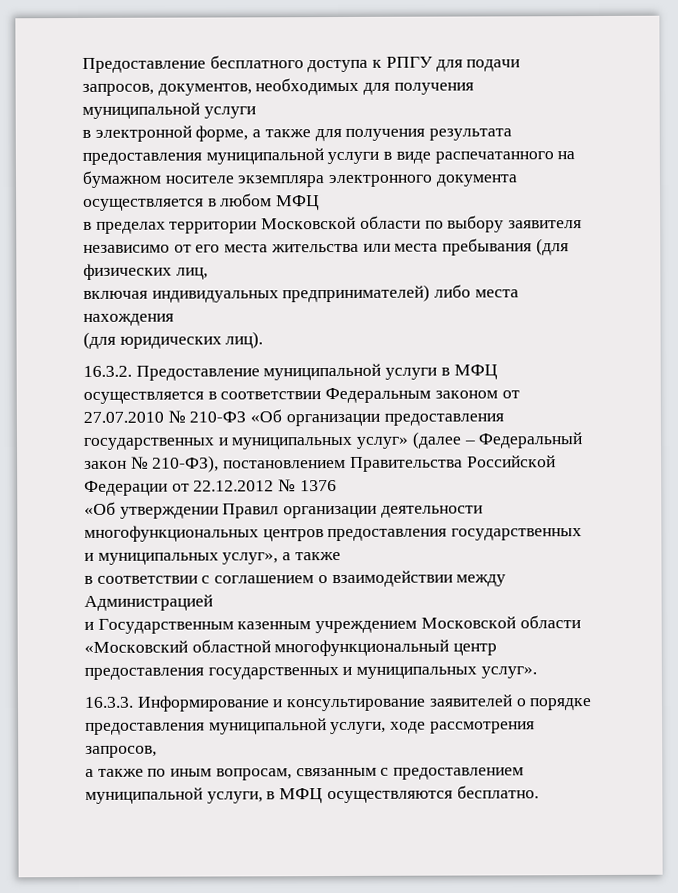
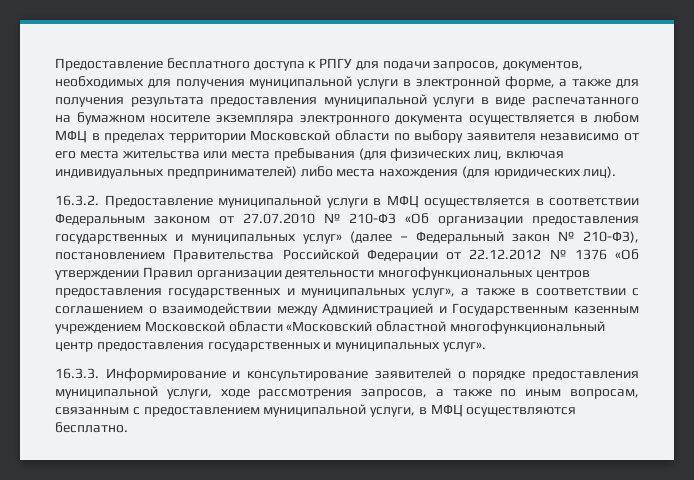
- Предоставление бесплатного доступа к РПГУ для подачи запросов, документов, необходимых для получения муниципальной услуги
- в электронной форме, а также для получения результата предоставления муниципальной услуги в виде распечатанного на бумажном носителе экземпляра электронного документа осуществляется в любом МФЦ
- в пределах территории Московской области по выбору заявителя независимо от его места жительства или места пребывания (для физических лиц,
- включая индивидуальных предпринимателей) либо места нахождения
- (для юридических лиц).
+ Предоставление бесплатного доступа к РПГУ для подачи запросов, документов, необходимых для получения муниципальной услуги в электронной форме, а также для получения результата предоставления муниципальной услуги в виде распечатанного на бумажном носителе экземпляра электронного документа осуществляется в любом МФЦ в пределах территории Московской области по выбору заявителя независимо от его места жительства или места пребывания (для физических лиц, включая индивидуальных предпринимателей) либо места нахождения (для юридических лиц).
- 16.3.2. Предоставление муниципальной услуги в МФЦ осуществляется в соответствии Федеральным законом от 27.07.2010 № 210-ФЗ «Об организации предоставления государственных и муниципальных услуг» (далее – Федеральный закон № 210-ФЗ), постановлением Правительства Российской Федерации от 22.12.2012 № 1376
- «Об утверждении Правил организации деятельности многофункциональных центров предоставления государственных и муниципальных услуг», а также
- в соответствии с соглашением о взаимодействии между Администрацией
- и Государственным казенным учреждением Московской области «Московский областной многофункциональный центр предоставления государственных и муниципальных услуг».
+ 16.3.2. Предоставление муниципальной услуги в МФЦ осуществляется в соответствии Федеральным законом от 27.07.2010 № 210-ФЗ «Об организации предоставления государственных и муниципальных услуг» (далее – Федеральный закон № 210-ФЗ), постановлением Правительства Российской Федерации от 22.12.2012 № 1376 «Об утверждении Правил организации деятельности многофункциональных центров предоставления государственных и муниципальных услуг», а также в соответствии с соглашением о взаимодействии между Администрацией и Государственным казенным учреждением Московской области «Московский областной многофункциональный центр предоставления государственных и муниципальных услуг».
- 16.3.3. Информирование и консультирование заявителей о порядке предоставления муниципальной услуги, ходе рассмотрения запросов,
- а также по иным вопросам, связанным с предоставлением муниципальной услуги, в МФЦ осуществляются бесплатно.
+ 16.3.3. Информирование и консультирование заявителей о порядке предоставления муниципальной услуги, ходе рассмотрения запросов, а также по иным вопросам, связанным с предоставлением муниципальной услуги, в МФЦ осуществляются бесплатно.

